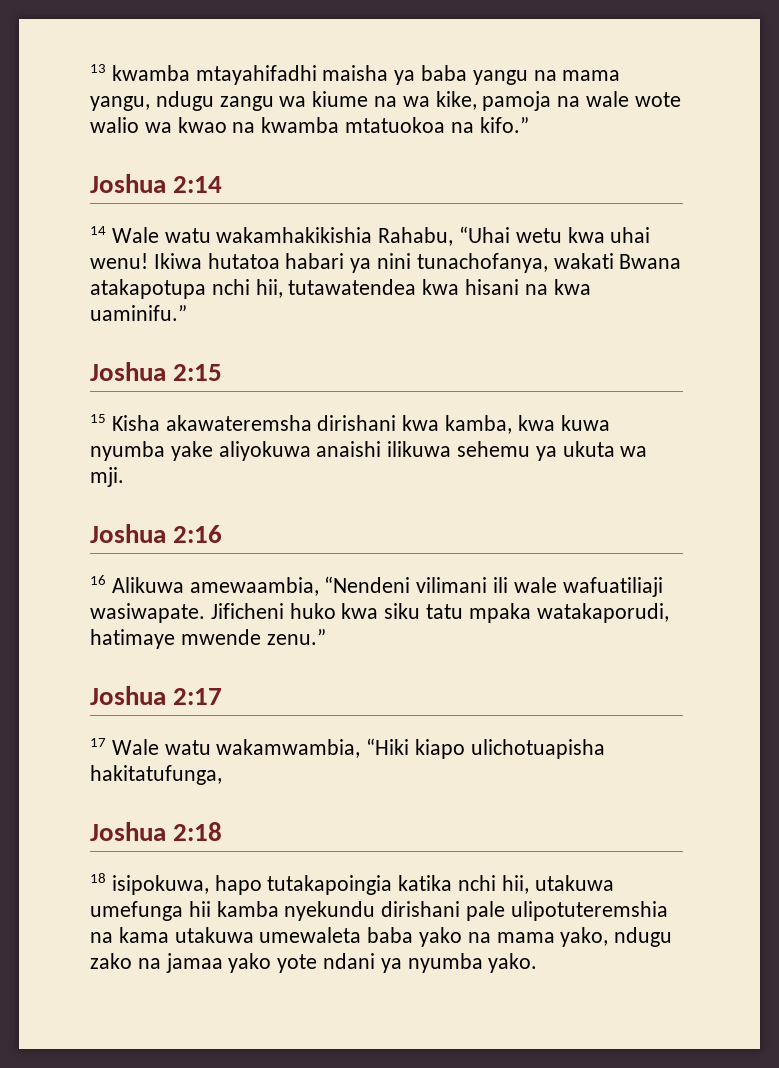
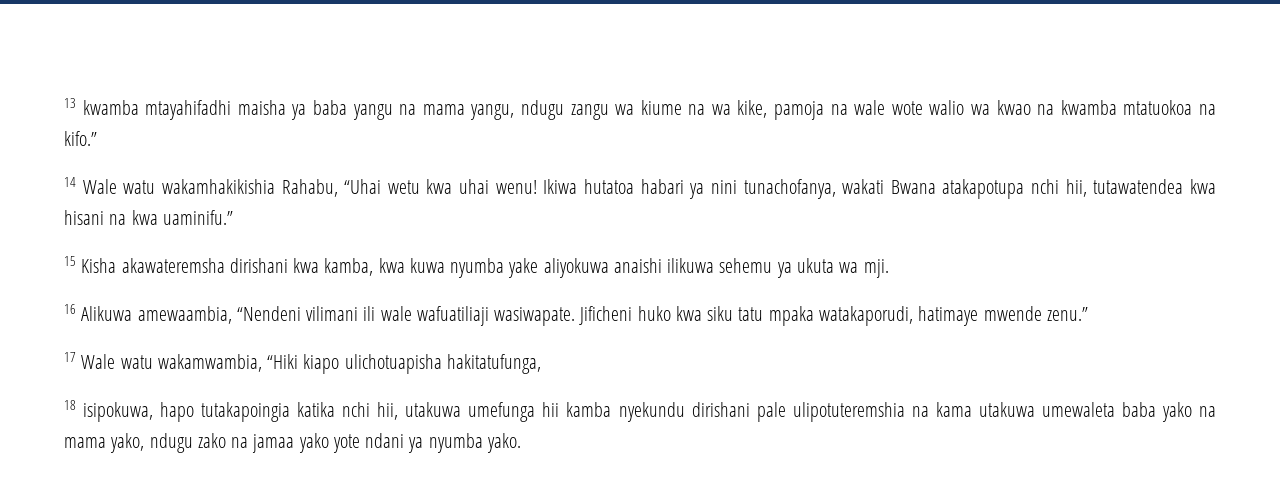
- Joshua 2:14
- Joshua 2:15
- Joshua 2:16
- Joshua 2:17
- Joshua 2:18

